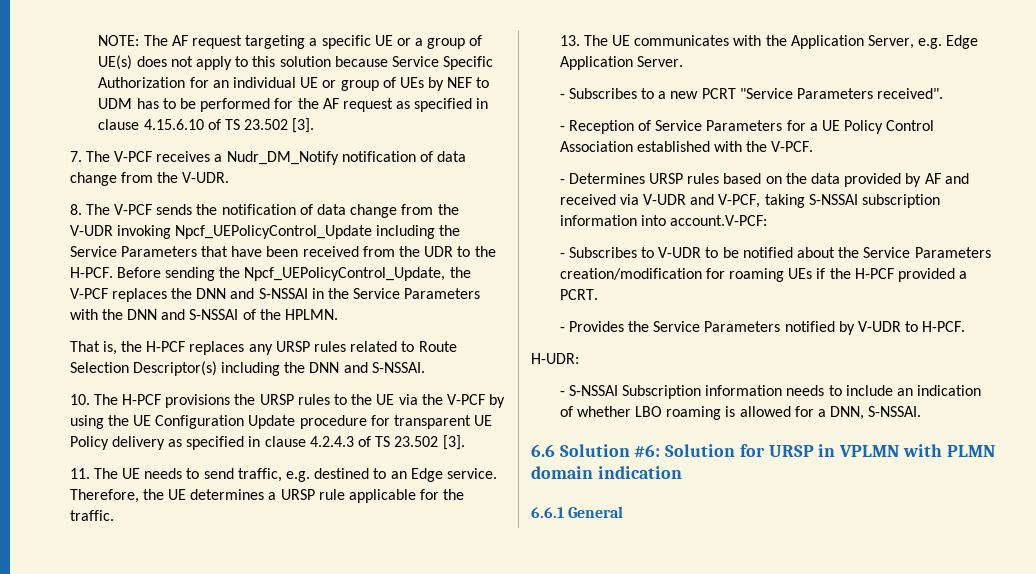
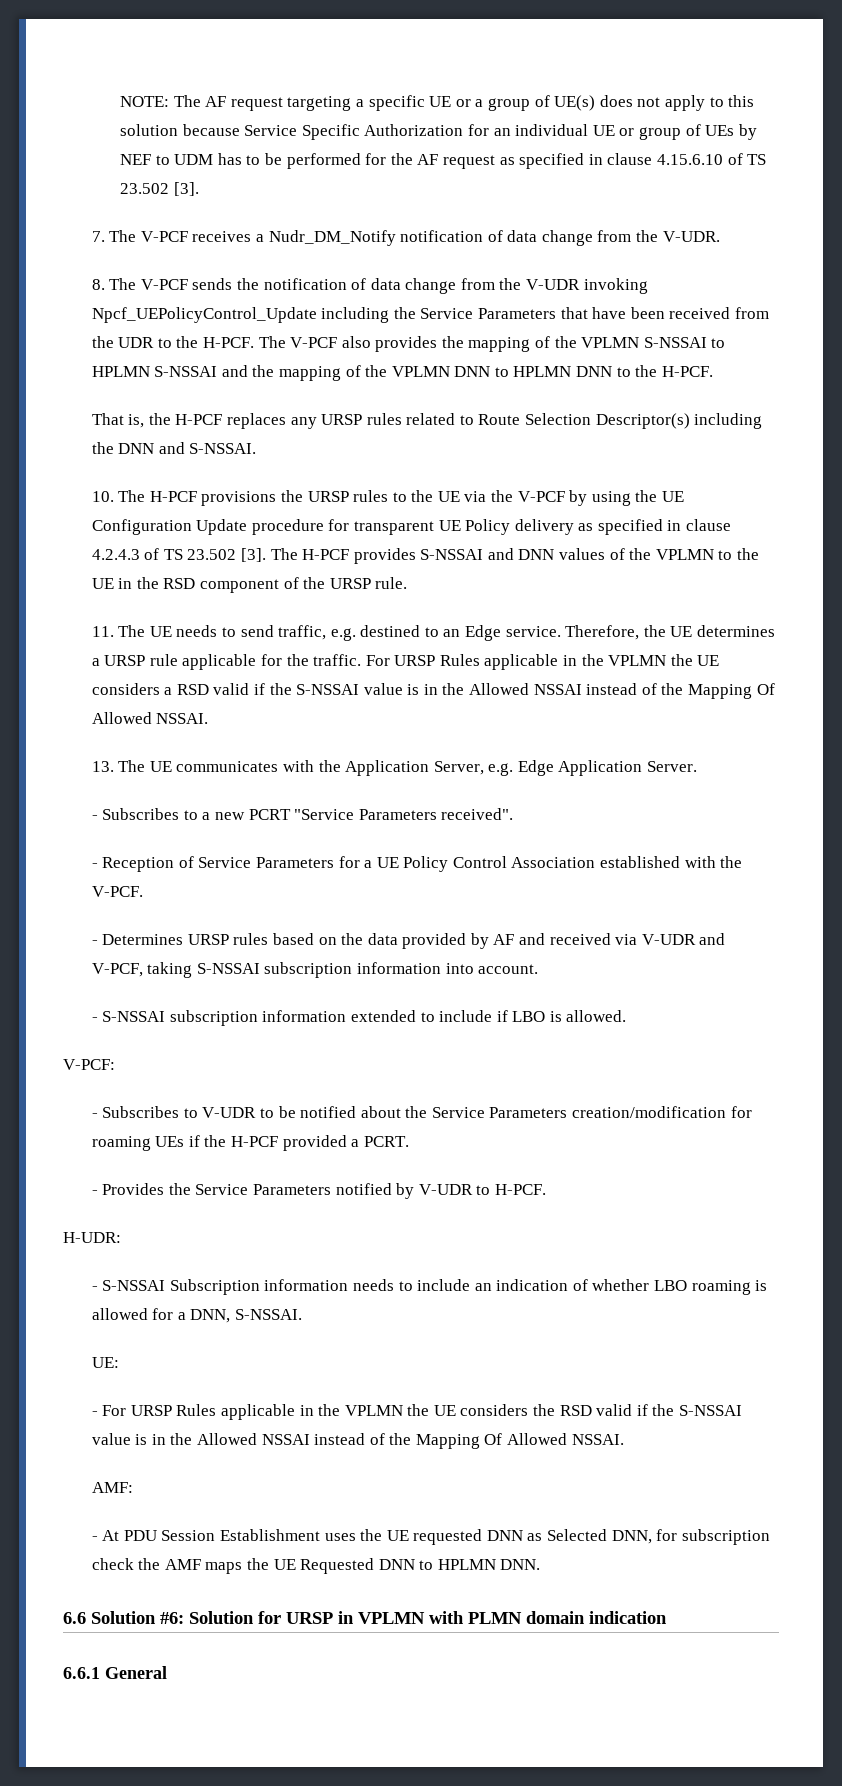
- Before sending the Npcf_UEPolicyControl_Update, the V-PCF replaces the DNN and S-NSSAI in the Service Parameters with the DNN and S-NSSAI of the HPLMN.
+ The V-PCF also provides the mapping of the VPLMN S-NSSAI to HPLMN S-NSSAI and the mapping of the VPLMN DNN to HPLMN DNN to the H-PCF.
+ The H-PCF provides S-NSSAI and DNN values of the VPLMN to the UE in the RSD component of the URSP rule.
+ For URSP Rules applicable in the VPLMN the UE considers a RSD valid if the S-NSSAI value is in the Allowed NSSAI instead of the Mapping Of Allowed NSSAI.
- - Determines URSP rules based on the data provided by AF and received via V-UDR and V-PCF, taking S-NSSAI subscription information into account.V-PCF:
+ - Determines URSP rules based on the data provided by AF and received via V-UDR and V-PCF, taking S-NSSAI subscription information into account.
+ - S-NSSAI subscription information extended to include if LBO is allowed.
+ V-PCF:
+ UE:
+ - For URSP Rules applicable in the VPLMN the UE considers the RSD valid if the S-NSSAI value is in the Allowed NSSAI instead of the Mapping Of Allowed NSSAI.
+ AMF:
+ - At PDU Session Establishment uses the UE requested DNN as Selected DNN, for subscription check the AMF maps the UE Requested DNN to HPLMN DNN.

